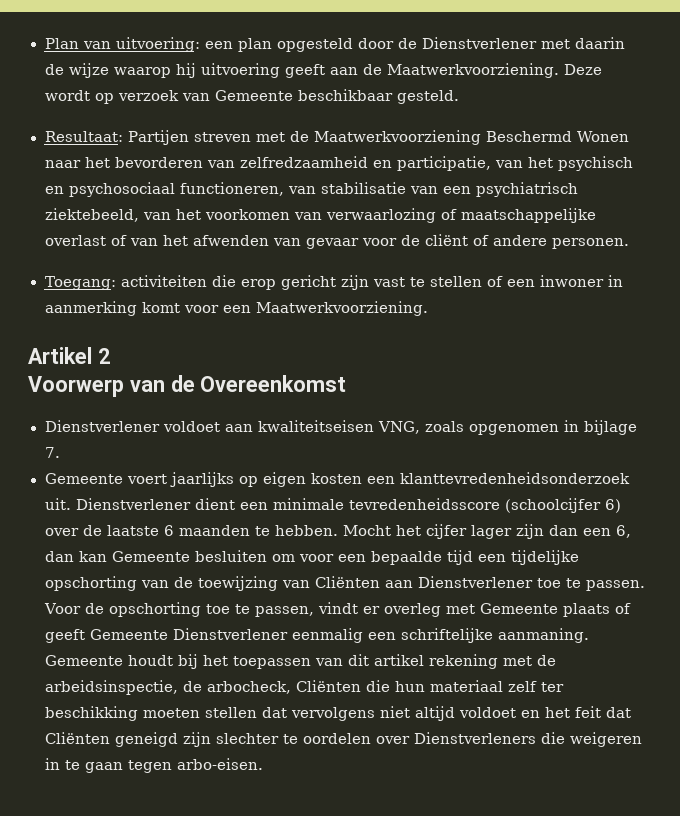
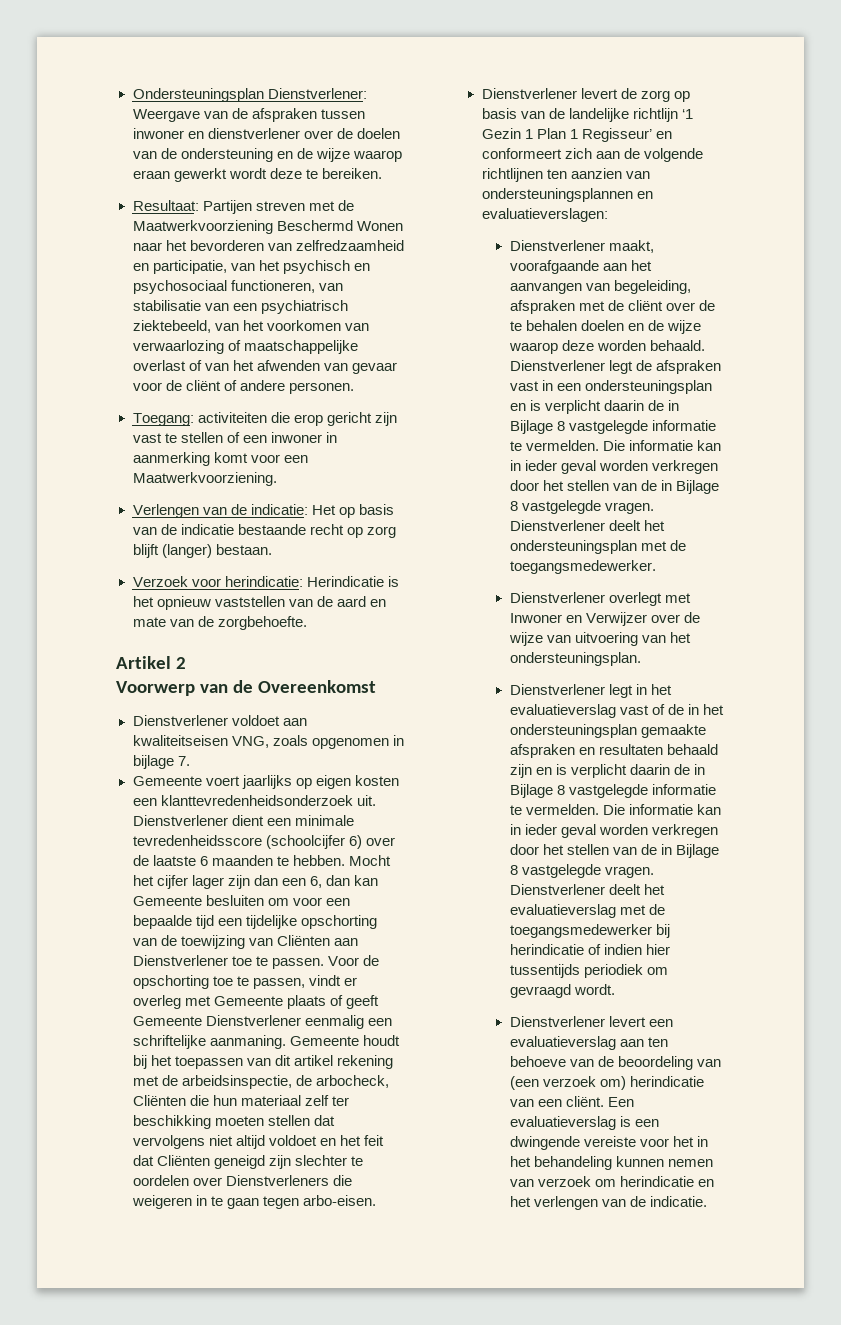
- Plan van uitvoering: een plan opgesteld door de Dienstverlener met daarin de wijze waarop hij uitvoering geeft aan de Maatwerkvoorziening. Deze wordt op verzoek van Gemeente beschikbaar gesteld.
+ Ondersteuningsplan Dienstverlener: Weergave van de afspraken tussen inwoner en dienstverlener over de doelen van de ondersteuning en de wijze waarop eraan gewerkt wordt deze te bereiken.
+ Verlengen van de indicatie: Het op basis van de indicatie bestaande recht op zorg blijft (langer) bestaan.
+ Verzoek voor herindicatie: Herindicatie is het opnieuw vaststellen van de aard en mate van de zorgbehoefte.
+ Dienstverlener levert de zorg op basis van de landelijke richtlijn ‘1 Gezin 1 Plan 1 Regisseur’ en conformeert zich aan de volgende richtlijnen ten aanzien van ondersteuningsplannen en evaluatieverslagen:
+ Dienstverlener maakt, voorafgaande aan het aanvangen van begeleiding, afspraken met de cliënt over de te behalen doelen en de wijze waarop deze worden behaald. Dienstverlener legt de afspraken vast in een ondersteuningsplan en is verplicht daarin de in Bijlage 8 vastgelegde informatie te vermelden. Die informatie kan in ieder geval worden verkregen door het stellen van de in Bijlage 8 vastgelegde vragen. Dienstverlener deelt het ondersteuningsplan met de toegangsmedewerker.
+ Dienstverlener overlegt met Inwoner en Verwijzer over de wijze van uitvoering van het ondersteuningsplan.
+ Dienstverlener legt in het evaluatieverslag vast of de in het ondersteuningsplan gemaakte afspraken en resultaten behaald zijn en is verplicht daarin de in Bijlage 8 vastgelegde informatie te vermelden. Die informatie kan in ieder geval worden verkregen door het stellen van de in Bijlage 8 vastgelegde vragen. Dienstverlener deelt het evaluatieverslag met de toegangsmedewerker bij herindicatie of indien hier tussentijds periodiek om gevraagd wordt.
+ Dienstverlener levert een evaluatieverslag aan ten behoeve van de beoordeling van (een verzoek om) herindicatie van een cliënt. Een evaluatieverslag is een dwingende vereiste voor het in het behandeling kunnen nemen van verzoek om herindicatie en het verlengen van de indicatie.

